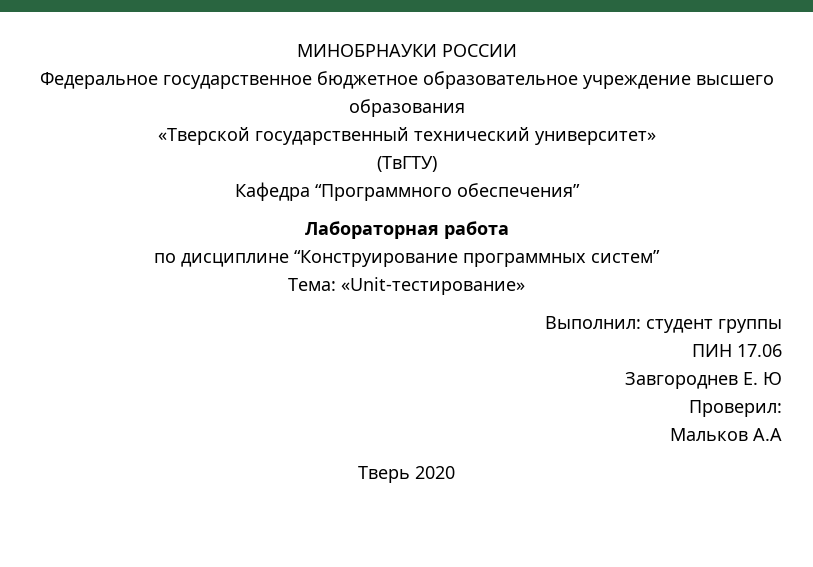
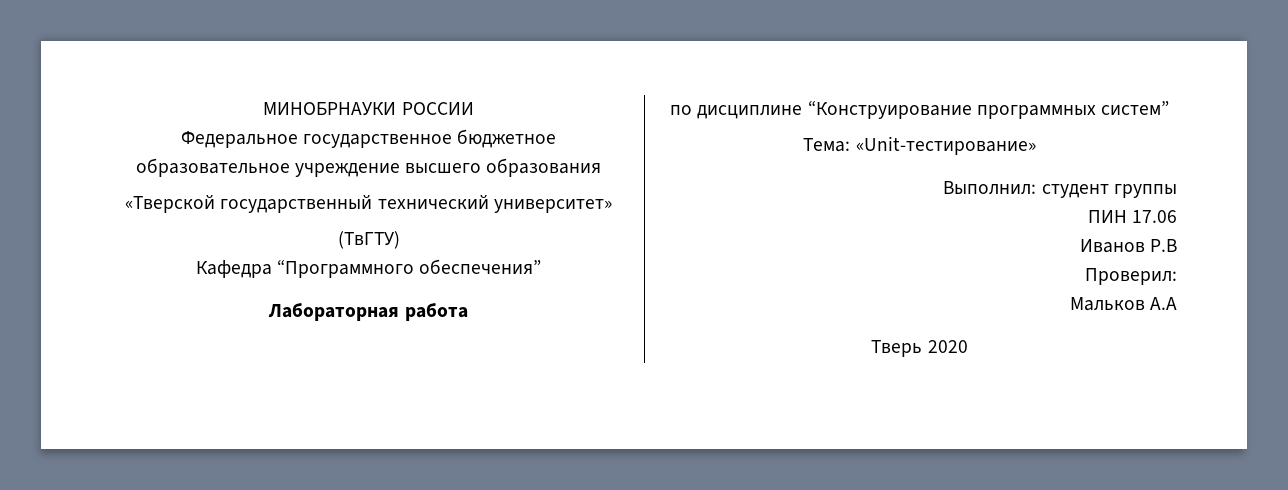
- Завгороднев Е. Ю
+ Иванов Р.В

